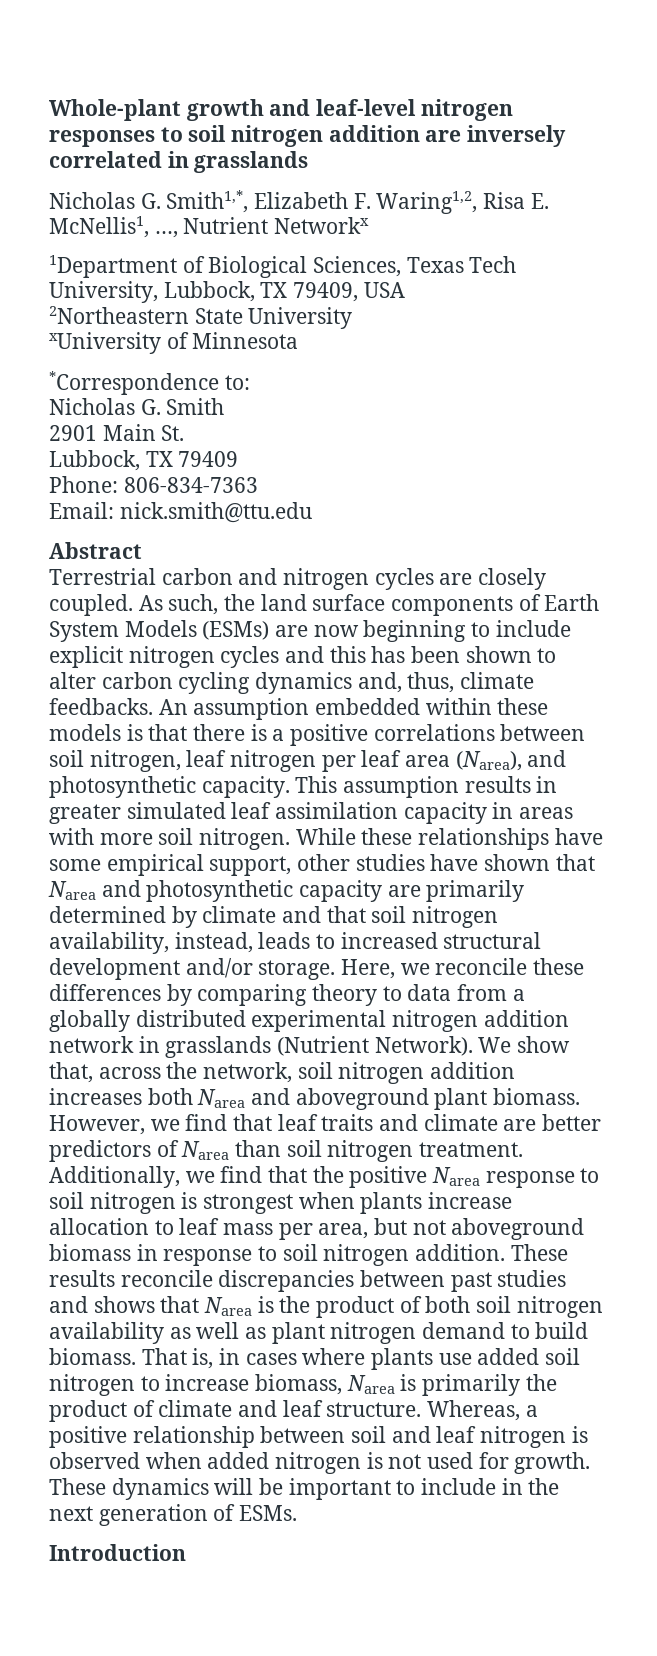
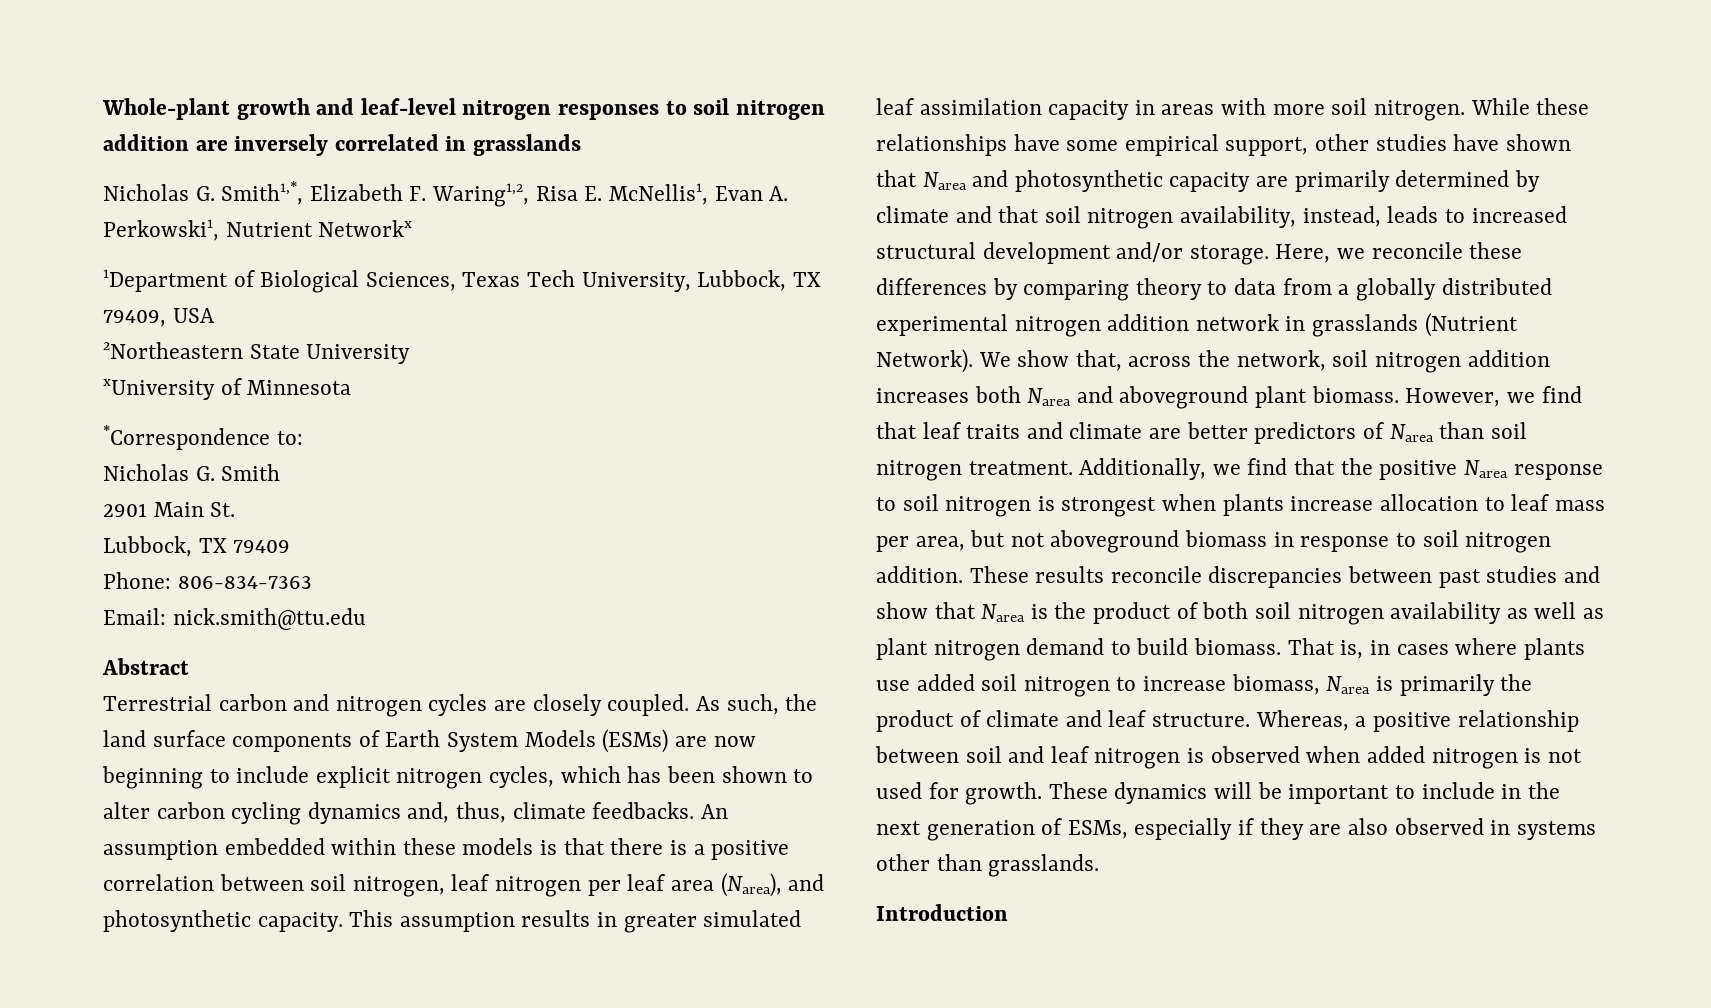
- Nicholas G. Smith1,*, Elizabeth F. Waring1,2, Risa E. McNellis1, …, Nutrient Networkx
+ Nicholas G. Smith1,*, Elizabeth F. Waring1,2, Risa E. McNellis1, Evan A. Perkowski1, Nutrient Networkx
- As such, the land surface components of Earth System Models (ESMs) are now beginning to include explicit nitrogen cycles and this has been shown to alter carbon cycling dynamics and, thus, climate feedbacks.
+ As such, the land surface components of Earth System Models (ESMs) are now beginning to include explicit nitrogen cycles, which has been shown to alter carbon cycling dynamics and, thus, climate feedbacks.
- An assumption embedded within these models is that there is a positive correlations between soil nitrogen, leaf nitrogen per leaf area (Narea), and photosynthetic capacity.
+ An assumption embedded within these models is that there is a positive correlation between soil nitrogen, leaf nitrogen per leaf area (Narea), and photosynthetic capacity.
- These results reconcile discrepancies between past studies and shows that Narea is the product of both soil nitrogen availability as well as plant nitrogen demand to build biomass.
+ These results reconcile discrepancies between past studies and show that Narea is the product of both soil nitrogen availability as well as plant nitrogen demand to build biomass.
- These dynamics will be important to include in the next generation of ESMs.
+ These dynamics will be important to include in the next generation of ESMs, especially if they are also observed in systems other than grasslands.

